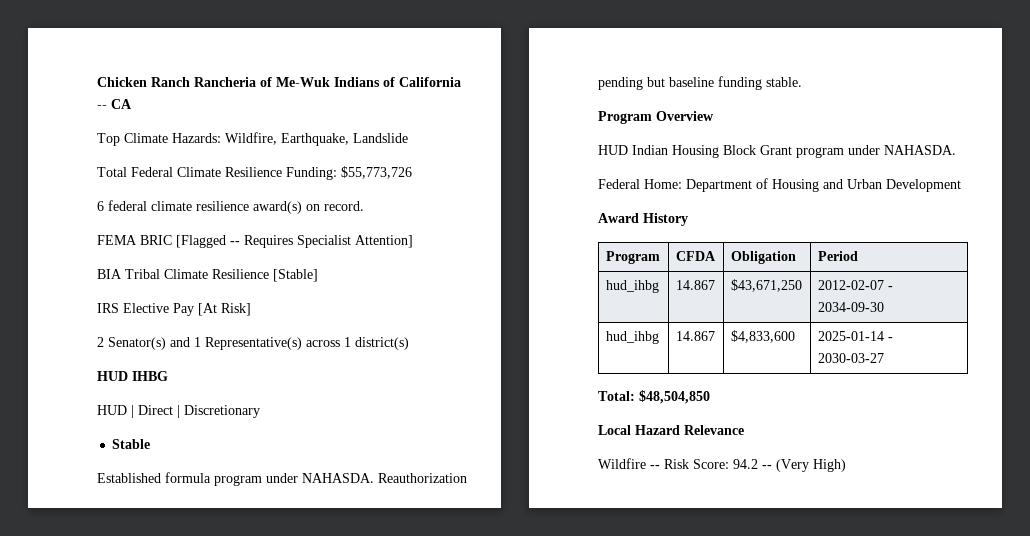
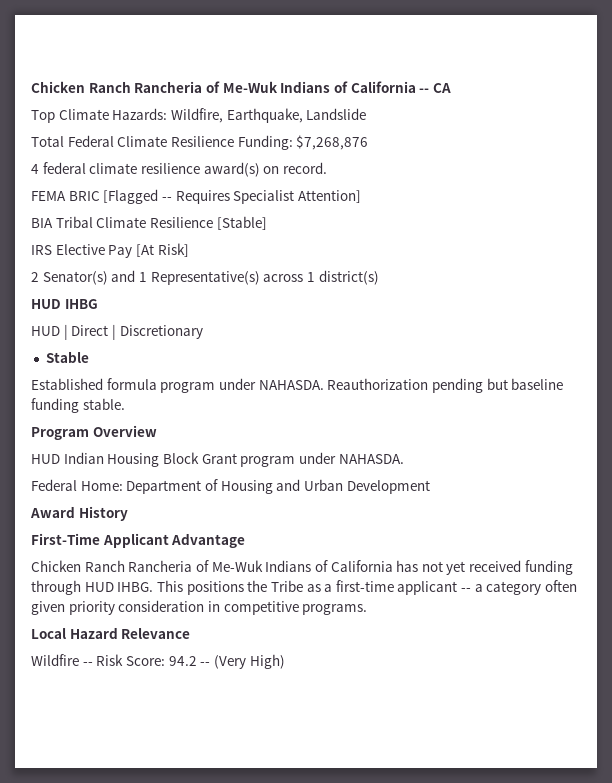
- Total Federal Climate Resilience Funding: $55,773,726
- 6 federal climate resilience award(s) on record.
+ Total Federal Climate Resilience Funding: $7,268,876
+ 4 federal climate resilience award(s) on record.
- Program | CFDA | Obligation | Period
- hud_ihbg | 14.867 | $43,671,250 | 2012-02-07 - 2034-09-30
- hud_ihbg | 14.867 | $4,833,600 | 2025-01-14 - 2030-03-27
- Total: $48,504,850
+ First-Time Applicant Advantage
+ Chicken Ranch Rancheria of Me-Wuk Indians of California has not yet received funding through HUD IHBG. This positions the Tribe as a first-time applicant -- a category often given priority consideration in competitive programs.

